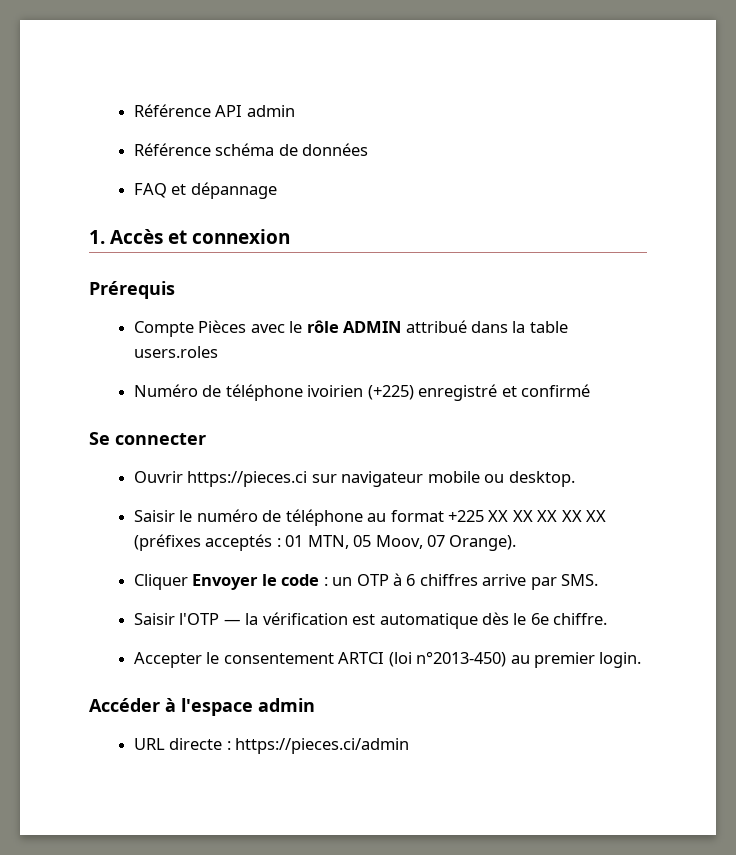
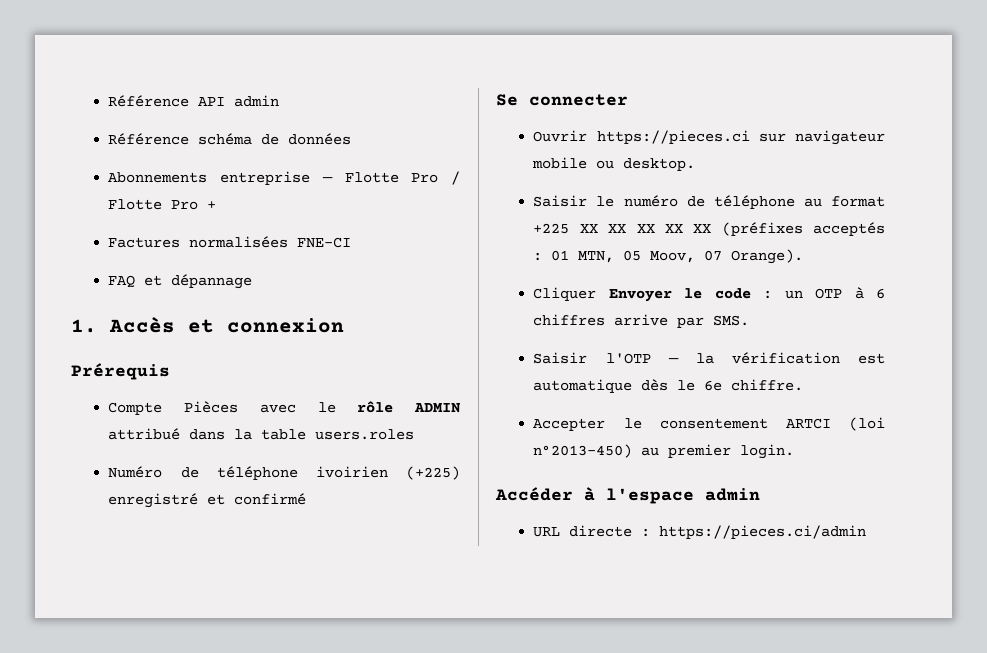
+ Abonnements entreprise — Flotte Pro / Flotte Pro +
+ Factures normalisées FNE-CI

